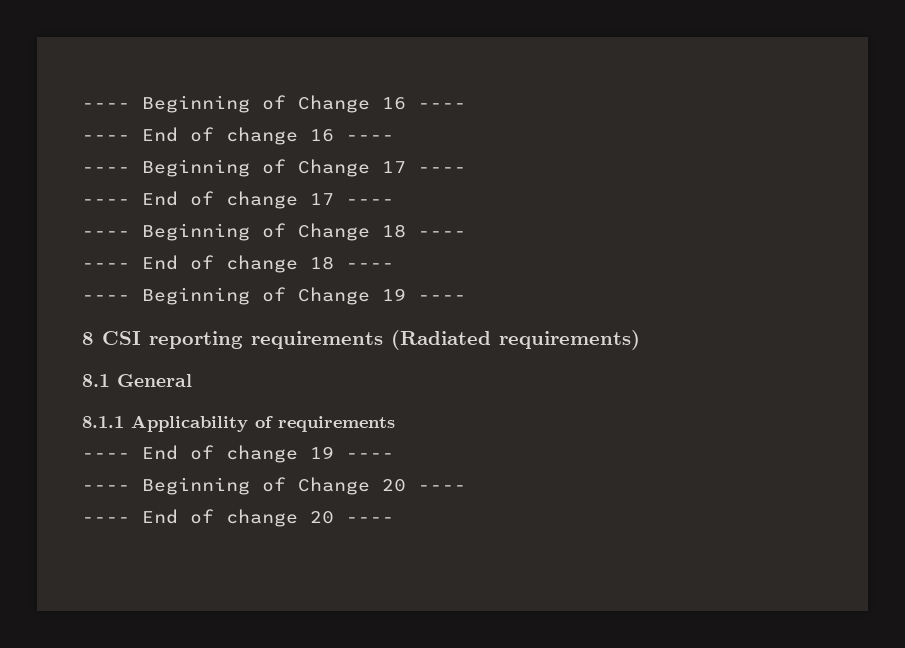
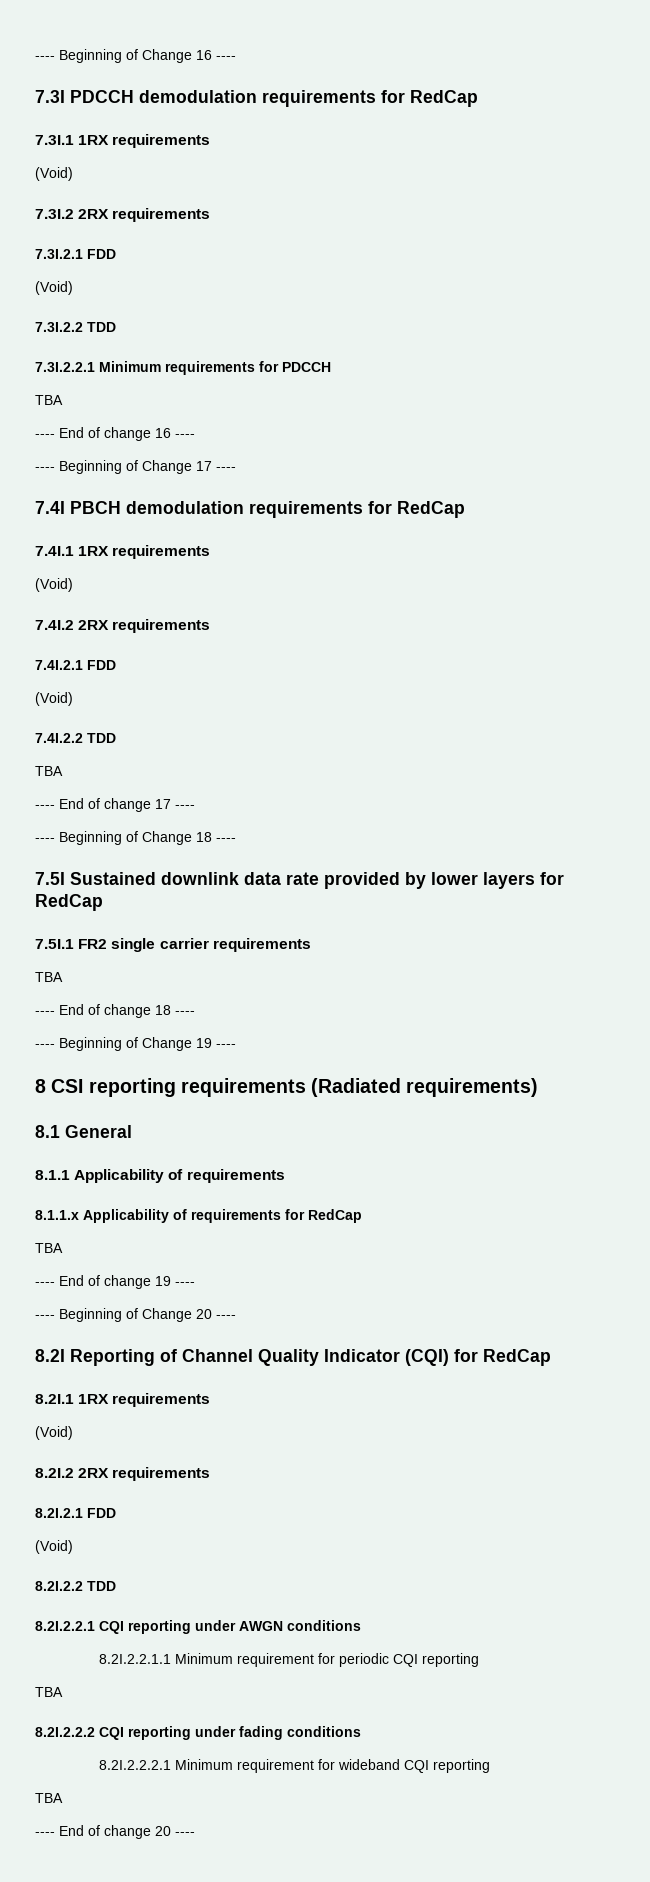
+ 7.3I PDCCH demodulation requirements for RedCap
+ 7.3I.1 1RX requirements
+ (Void)
+ 7.3I.2 2RX requirements
+ 7.3I.2.1 FDD
+ (Void)
+ 7.3I.2.2 TDD
+ 7.3I.2.2.1 Minimum requirements for PDCCH
+ TBA
+ 7.4I PBCH demodulation requirements for RedCap
+ 7.4I.1 1RX requirements
+ (Void)
+ 7.4I.2 2RX requirements
+ 7.4I.2.1 FDD
+ (Void)
+ 7.4I.2.2 TDD
+ TBA
+ 7.5I Sustained downlink data rate provided by lower layers for RedCap
+ 7.5I.1 FR2 single carrier requirements
+ TBA
+ 8.1.1.x Applicability of requirements for RedCap
+ TBA
+ 8.2I Reporting of Channel Quality Indicator (CQI) for RedCap
+ 8.2I.1 1RX requirements
+ (Void)
+ 8.2I.2 2RX requirements
+ 8.2I.2.1 FDD
+ (Void)
+ 8.2I.2.2 TDD
+ 8.2I.2.2.1 CQI reporting under AWGN conditions
+ 8.2I.2.2.1.1 Minimum requirement for periodic CQI reporting
+ TBA
+ 8.2I.2.2.2 CQI reporting under fading conditions
+ 8.2I.2.2.2.1 Minimum requirement for wideband CQI reporting
+ TBA

